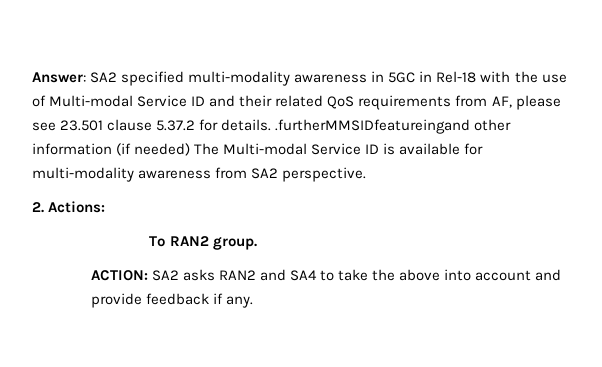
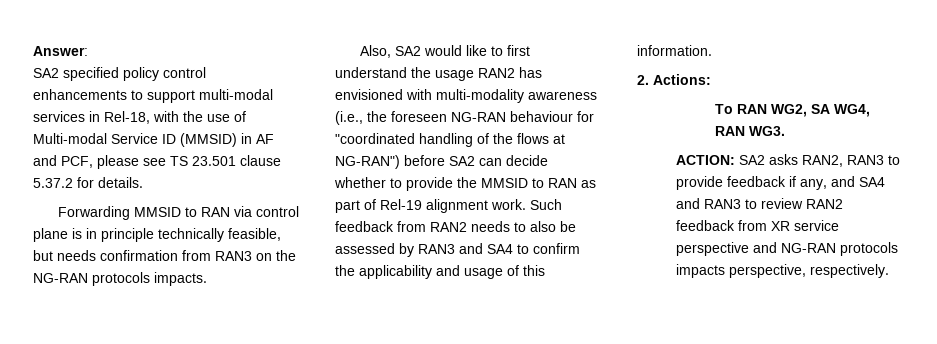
- Answer: SA2 specified multi-modality awareness in 5GC in Rel-18 with the use of Multi-modal Service ID and their related QoS requirements from AF, please see 23.501 clause 5.37.2 for details. .furtherMMSIDfeatureingand other information (if needed) The Multi-modal Service ID is available for multi-modality awareness from SA2 perspective.
+ Answer:
+ SA2 specified policy control enhancements to support multi-modal services in Rel-18, with the use of Multi-modal Service ID (MMSID) in AF and PCF, please see TS 23.501 clause 5.37.2 for details.
+ Forwarding MMSID to RAN via control plane is in principle technically feasible, but needs confirmation from RAN3 on the NG-RAN protocols impacts.
+ Also, SA2 would like to first understand the usage RAN2 has envisioned with multi-modality awareness (i.e., the foreseen NG-RAN behaviour for "coordinated handling of the flows at NG-RAN") before SA2 can decide whether to provide the MMSID to RAN as part of Rel-19 alignment work. Such feedback from RAN2 needs to also be assessed by RAN3 and SA4 to confirm the applicability and usage of this information.
  2. Actions:
- To RAN2 group.
- ACTION: SA2 asks RAN2 and SA4 to take the above into account and provide feedback if any.
+ To RAN WG2, SA WG4, RAN WG3.
+ ACTION: SA2 asks RAN2, RAN3 to provide feedback if any, and SA4 and RAN3 to review RAN2 feedback from XR service perspective and NG-RAN protocols impacts perspective, respectively.

